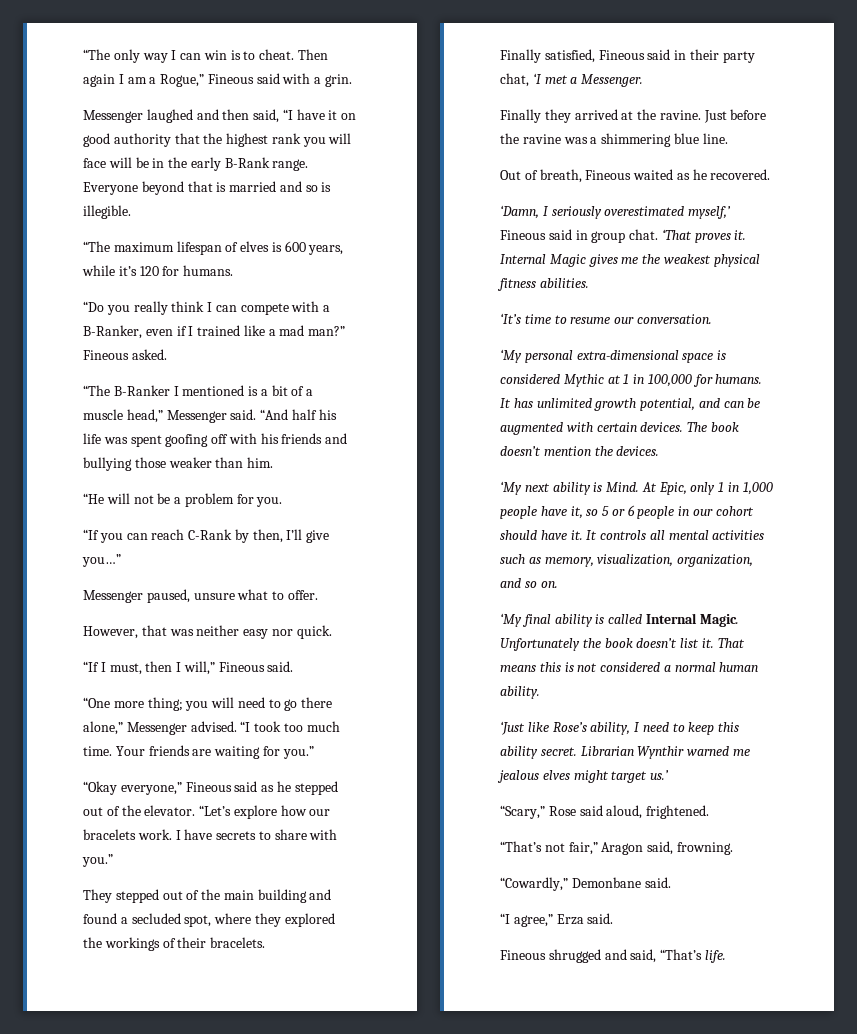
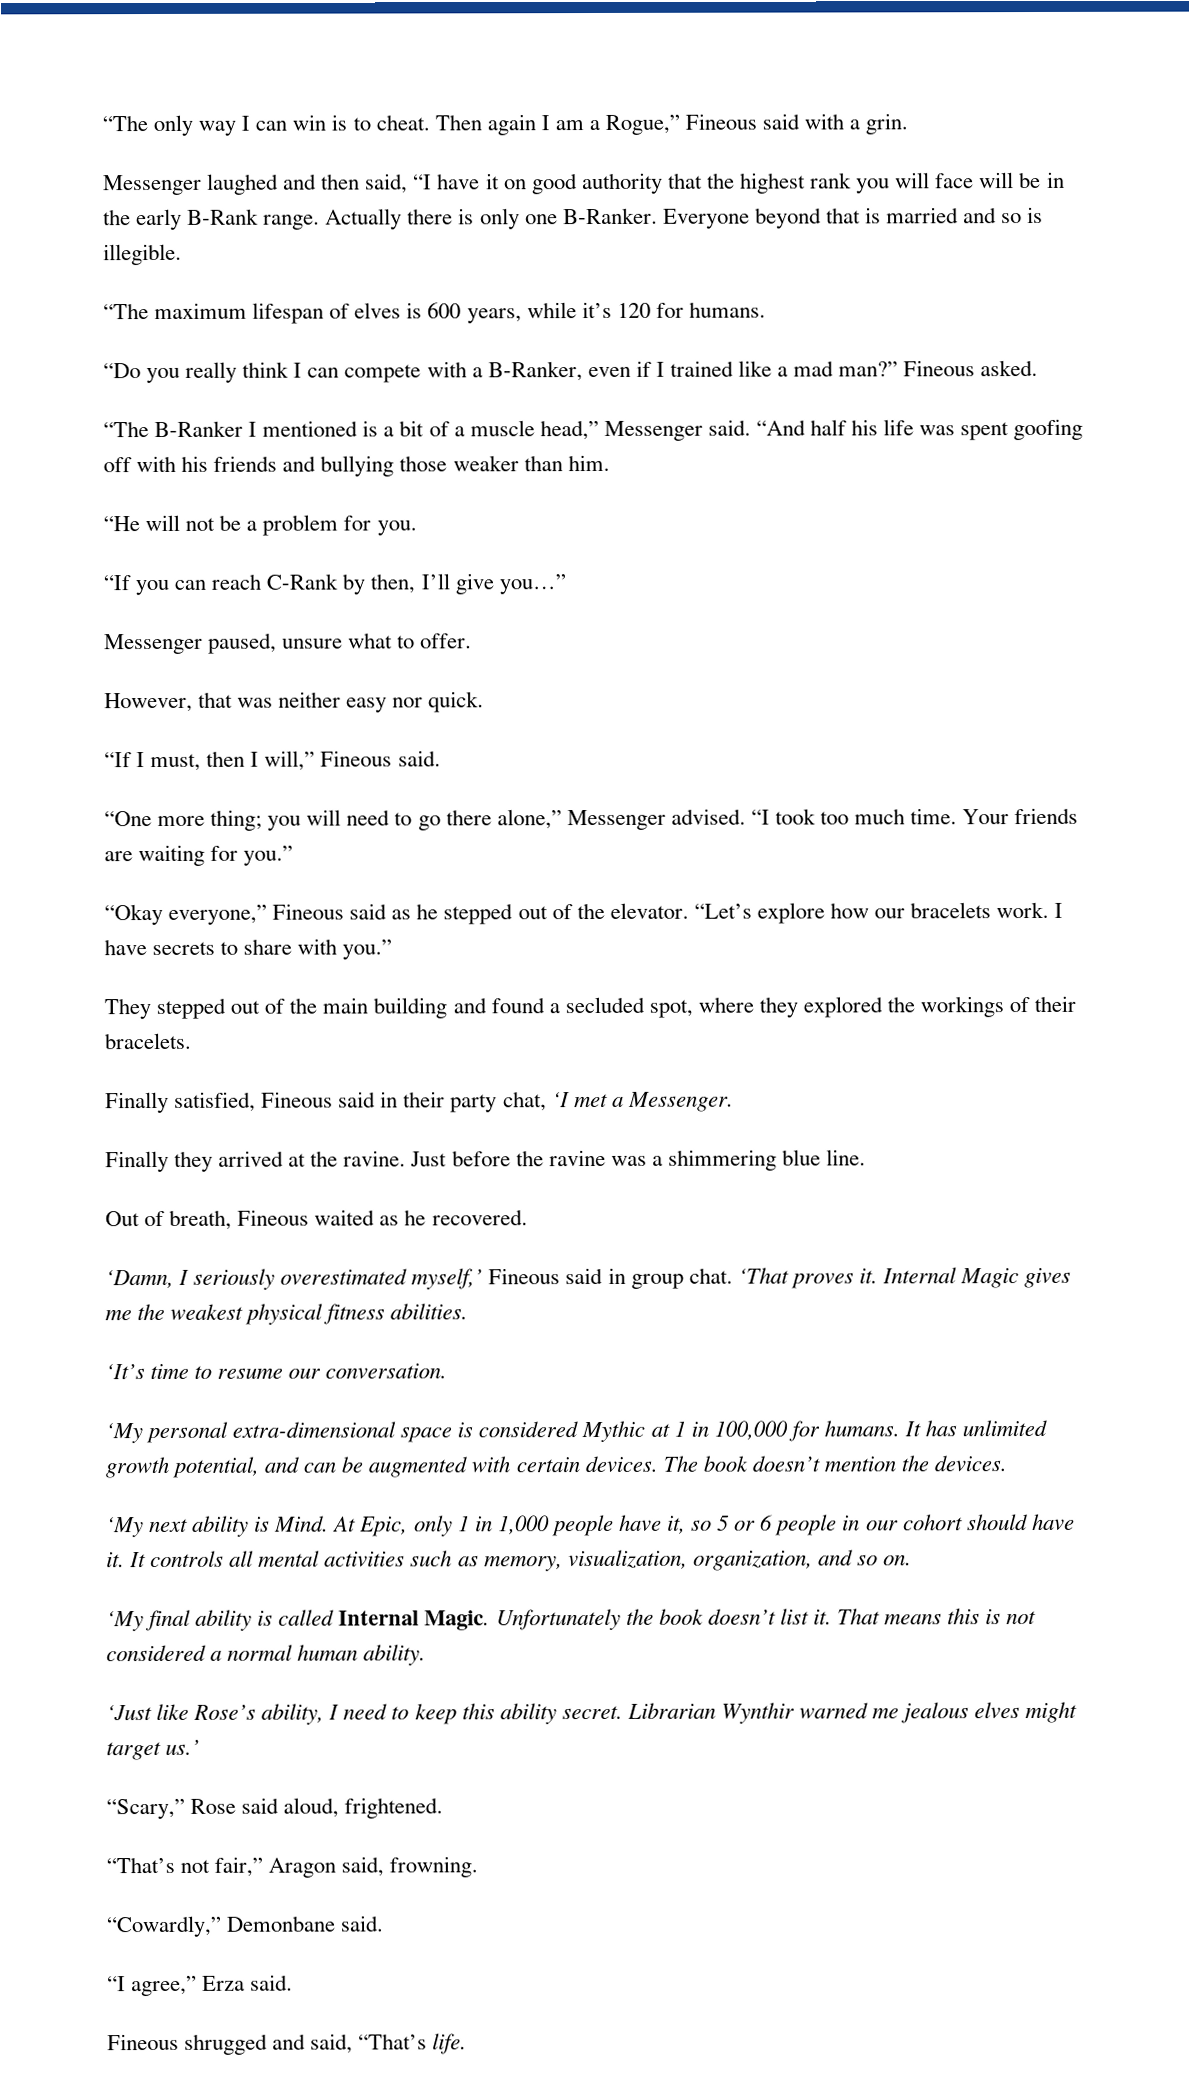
+ Actually there is only one B-Ranker.

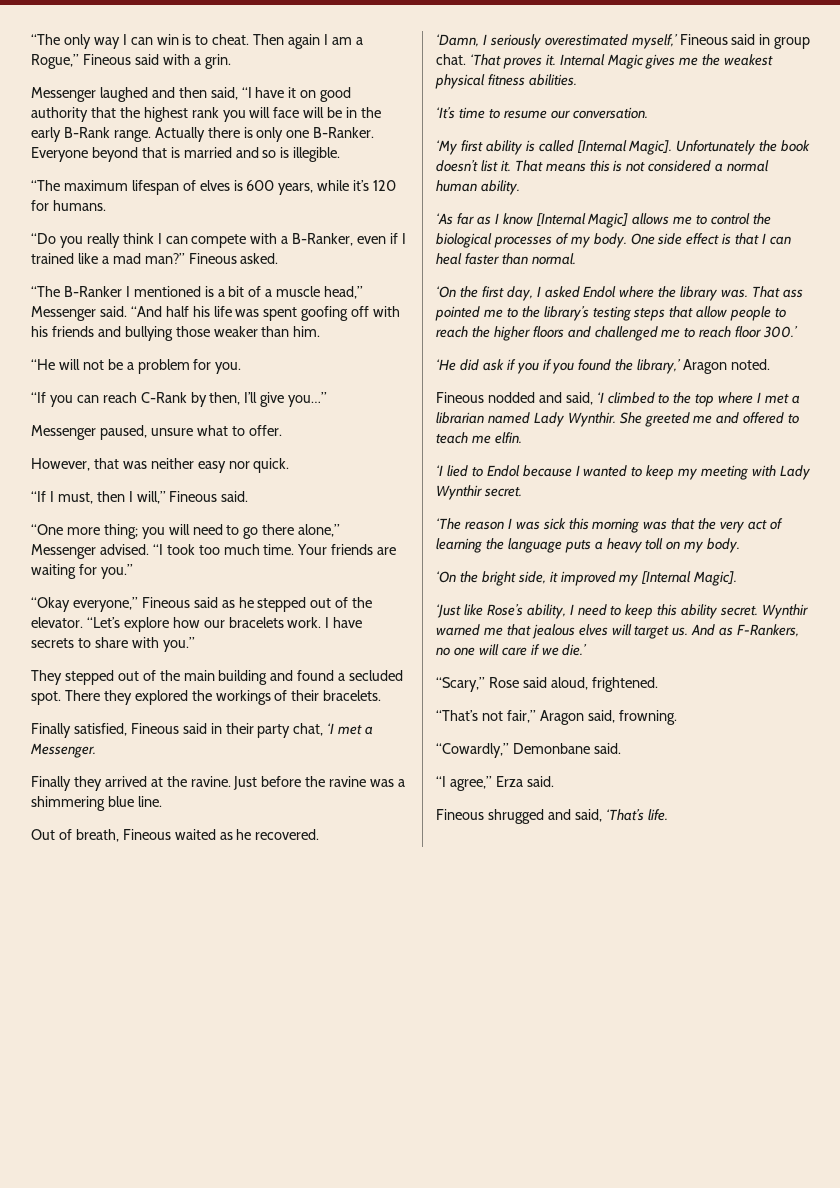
- They stepped out of the main building and found a secluded spot, where they explored the workings of their bracelets.
+ They stepped out of the main building and found a secluded spot. There they explored the workings of their bracelets.
- ‘My personal extra-dimensional space is considered Mythic at 1 in 100,000 for humans. It has unlimited growth potential, and can be augmented with certain devices. The book doesn’t mention the devices.
- ‘My next ability is Mind. At Epic, only 1 in 1,000 people have it, so 5 or 6 people in our cohort should have it. It controls all mental activities such as memory, visualization, organization, and so on.
- ‘My final ability is called Internal Magic.
+ ‘My first ability is called [Internal Magic].
+ ‘As far as I know [Internal Magic] allows me to control the biological processes of my body. One side effect is that I can heal faster than normal.
+ ‘On the first day, I asked Endol where the library was. That ass pointed me to the library’s testing steps that allow people to reach the higher floors and challenged me to reach floor 300.’
+ ‘He did ask if you if you found the library,’ Aragon noted.
+ Fineous nodded and said, ‘I climbed to the top where I met a librarian named Lady Wynthir. She greeted me and offered to teach me elfin.
+ ‘I lied to Endol because I wanted to keep my meeting with Lady Wynthir secret.
+ ‘The reason I was sick this morning was that the very act of learning the language puts a heavy toll on my body.
+ ‘On the bright side, it improved my [Internal Magic].
- Librarian Wynthir warned me jealous elves might target us.’
+ Wynthir warned me that jealous elves will target us. And as F-Rankers, no one will care if we die.’
- Fineous shrugged and said, “That’s life.
+ Fineous shrugged and said, ‘That’s life.

